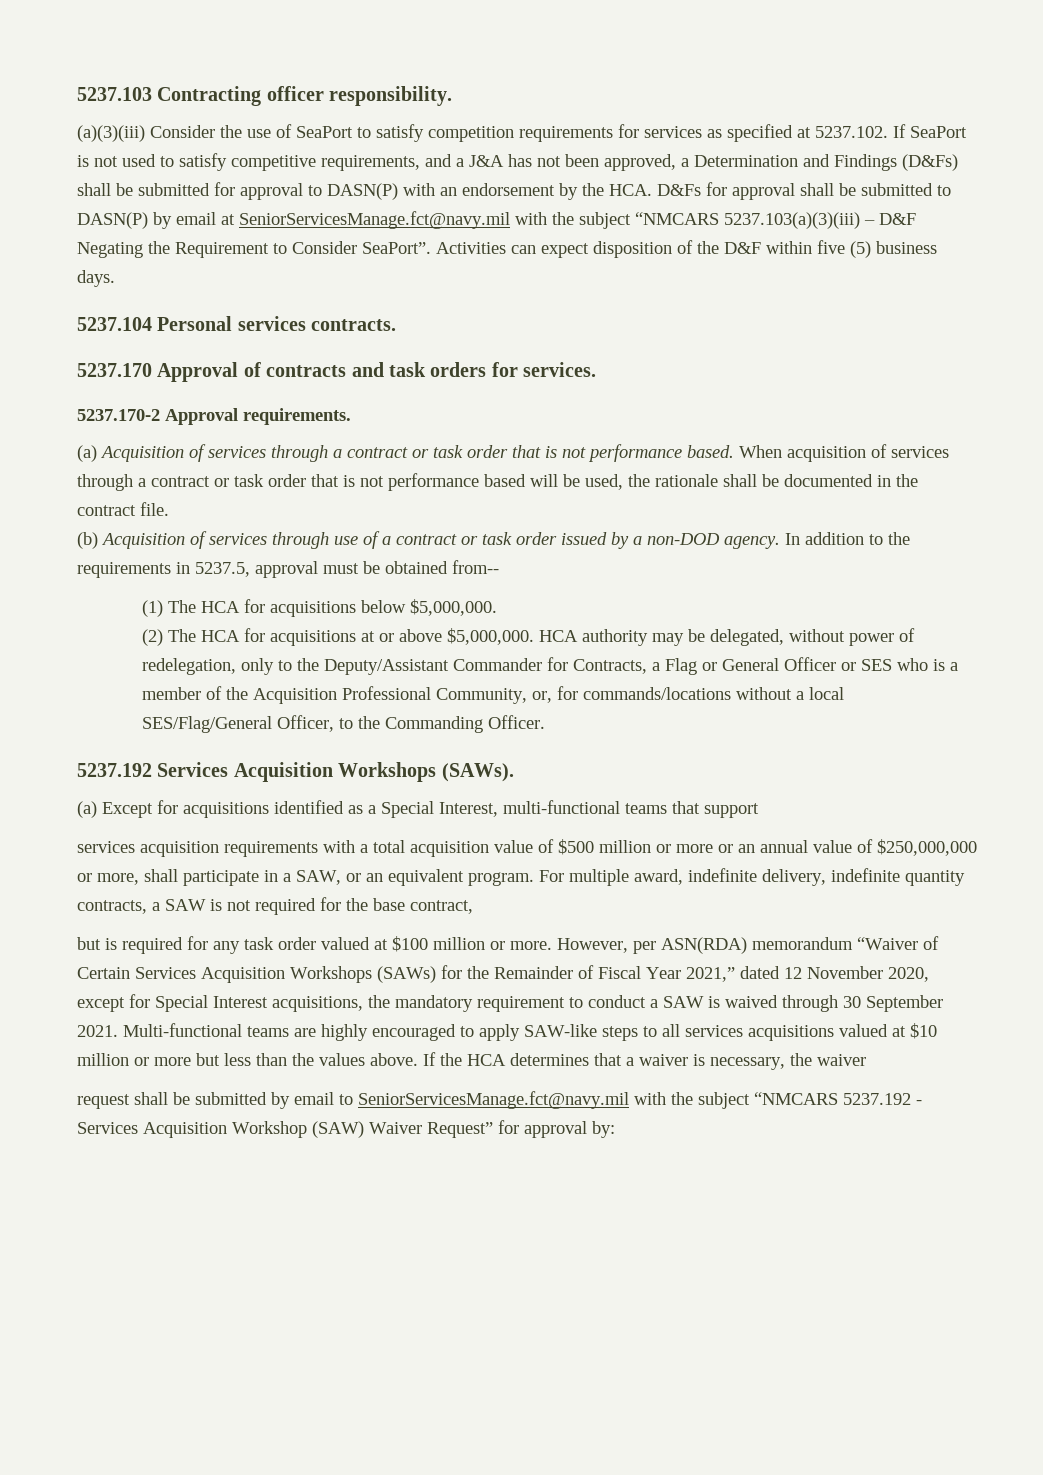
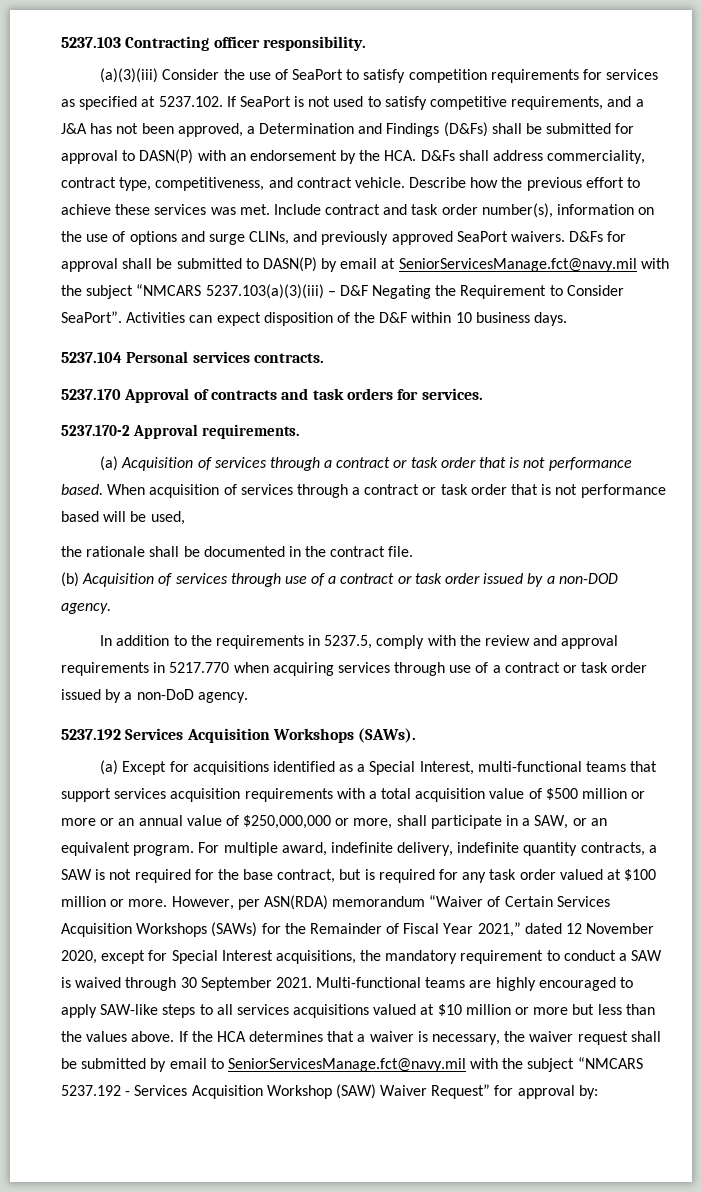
- (a)(3)(iii) Consider the use of SeaPort to satisfy competition requirements for services as specified at 5237.102. If SeaPort is not used to satisfy competitive requirements, and a J&A has not been approved, a Determination and Findings (D&Fs) shall be submitted for approval to DASN(P) with an endorsement by the HCA. D&Fs for approval shall be submitted to DASN(P) by email at SeniorServicesManage.fct@navy.mil with the subject “NMCARS 5237.103(a)(3)(iii) – D&F Negating the Requirement to Consider SeaPort”.
+ (a)(3)(iii) Consider the use of SeaPort to satisfy competition requirements for services as specified at 5237.102. If SeaPort is not used to satisfy competitive requirements, and a J&A has not been approved, a Determination and Findings (D&Fs) shall be submitted for approval to DASN(P) with an endorsement by the HCA. D&Fs shall address commerciality, contract type, competitiveness, and contract vehicle. Describe how the previous effort to achieve these services was met. Include contract and task order number(s), information on the use of options and surge CLINs, and previously approved SeaPort waivers. D&Fs for approval shall be submitted to DASN(P) by email at SeniorServicesManage.fct@navy.mil with the subject “NMCARS 5237.103(a)(3)(iii) – D&F Negating the Requirement to Consider SeaPort”.
- Activities can expect disposition of the D&F within five (5) business days.
+ Activities can expect disposition of the D&F within 10 business days.
- When acquisition of services through a contract or task order that is not performance based will be used, the rationale shall be documented in the contract file.
+ When acquisition of services through a contract or task order that is not performance based will be used,
+ the rationale shall be documented in the contract file.
- (b) Acquisition of services through use of a contract or task order issued by a non-DOD agency. In addition to the requirements in 5237.5, approval must be obtained from--
- (1) The HCA for acquisitions below $5,000,000.
- (2) The HCA for acquisitions at or above $5,000,000. HCA authority may be delegated, without power of redelegation, only to the Deputy/Assistant Commander for Contracts, a Flag or General Officer or SES who is a member of the Acquisition Professional Community, or, for commands/locations without a local SES/Flag/General Officer, to the Commanding Officer.
+ (b) Acquisition of services through use of a contract or task order issued by a non-DOD agency.
+ In addition to the requirements in 5237.5, comply with the review and approval requirements in 5217.770 when acquiring services through use of a contract or task order issued by a non-DoD agency.
- (a) Except for acquisitions identified as a Special Interest, multi-functional teams that support
- services acquisition requirements with a total acquisition value of $500 million or more or an annual value of $250,000,000 or more, shall participate in a SAW, or an equivalent program.
+ (a) Except for acquisitions identified as a Special Interest, multi-functional teams that support services acquisition requirements with a total acquisition value of $500 million or more or an annual value of $250,000,000 or more, shall participate in a SAW, or an equivalent program.
- For multiple award, indefinite delivery, indefinite quantity contracts, a SAW is not required for the base contract,
- but is required for any task order valued at $100 million or more.
+ For multiple award, indefinite delivery, indefinite quantity contracts, a SAW is not required for the base contract, but is required for any task order valued at $100 million or more.
- If the HCA determines that a waiver is necessary, the waiver
- request shall be submitted by email to SeniorServicesManage.fct@navy.mil with the subject “NMCARS 5237.192 - Services Acquisition Workshop (SAW) Waiver Request” for approval by:
+ If the HCA determines that a waiver is necessary, the waiver request shall be submitted by email to SeniorServicesManage.fct@navy.mil with the subject “NMCARS 5237.192 - Services Acquisition Workshop (SAW) Waiver Request” for approval by:

